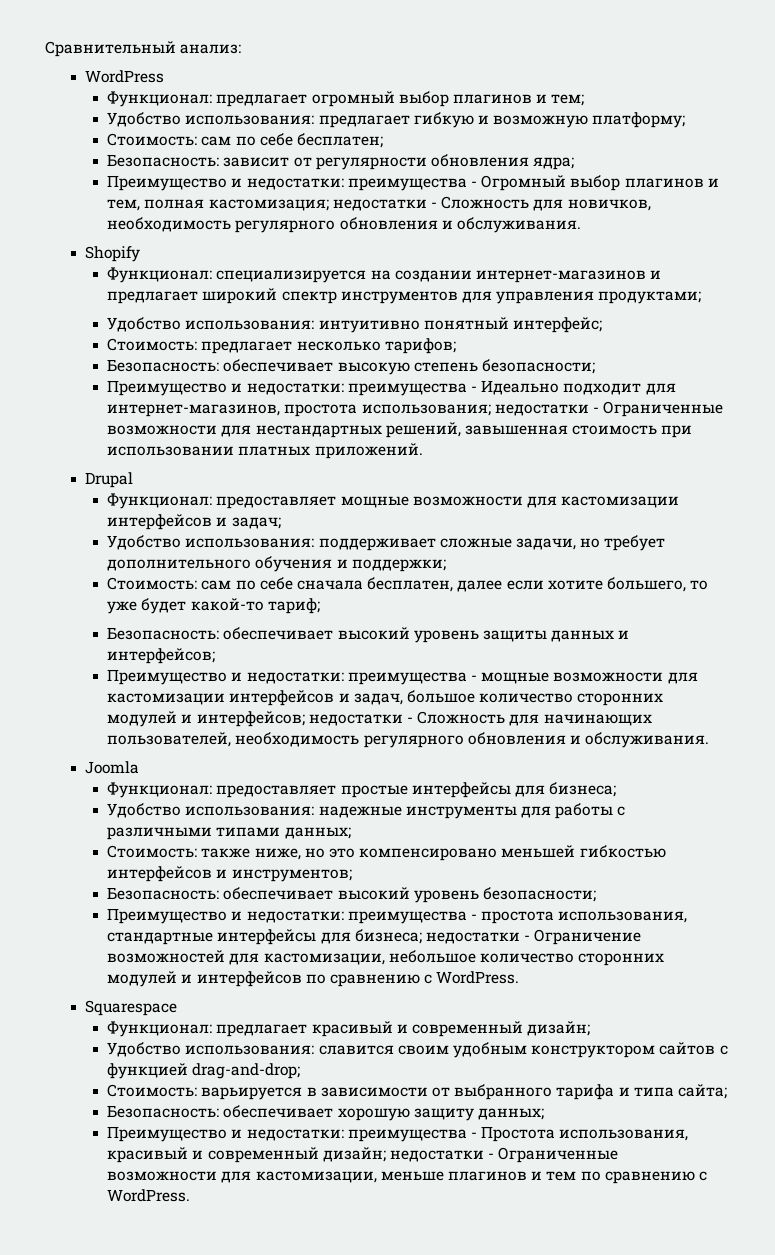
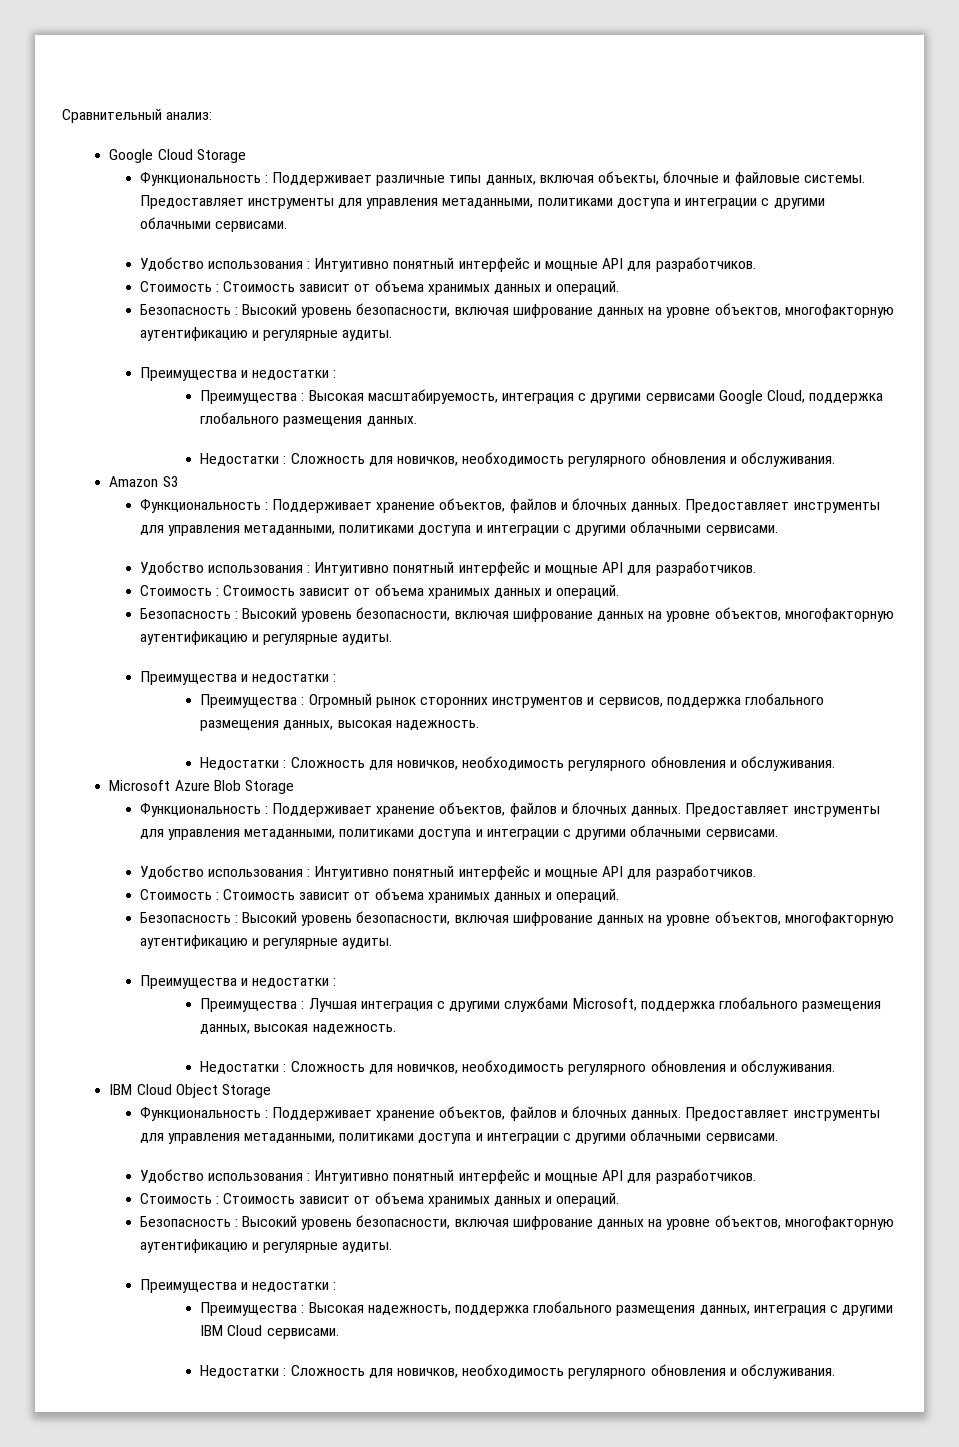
- WordPress
- Функционал: предлагает огромный выбор плагинов и тем;
- Удобство использования: предлагает гибкую и возможную платформу;
- Стоимость: сам по себе бесплатен;
- Безопасность: зависит от регулярности обновления ядра;
- Преимущество и недостатки: преимущества - Огромный выбор плагинов и тем, полная кастомизация; недостатки - Сложность для новичков, необходимость регулярного обновления и обслуживания.
- Shopify
- Функционал: специализируется на создании интернет-магазинов и предлагает широкий спектр инструментов для управления продуктами;
- Удобство использования: интуитивно понятный интерфейс;
- Стоимость: предлагает несколько тарифов;
- Безопасность: обеспечивает высокую степень безопасности;
- Преимущество и недостатки: преимущества - Идеально подходит для интернет-магазинов, простота использования; недостатки - Ограниченные возможности для нестандартных решений, завышенная стоимость при использовании платных приложений.
- Drupal
- Функционал: предоставляет мощные возможности для кастомизации интерфейсов и задач;
- Удобство использования: поддерживает сложные задачи, но требует дополнительного обучения и поддержки;
- Стоимость: сам по себе сначала бесплатен, далее если хотите большего, то уже будет какой-то тариф;
- Безопасность: обеспечивает высокий уровень защиты данных и интерфейсов;
- Преимущество и недостатки: преимущества - мощные возможности для кастомизации интерфейсов и задач, большое количество сторонних модулей и интерфейсов; недостатки - Сложность для начинающих пользователей, необходимость регулярного обновления и обслуживания.
- Joomla
- Функционал: предоставляет простые интерфейсы для бизнеса;
- Удобство использования: надежные инструменты для работы с различными типами данных;
- Стоимость: также ниже, но это компенсировано меньшей гибкостью интерфейсов и инструментов;
- Безопасность: обеспечивает высокий уровень безопасности;
- Преимущество и недостатки: преимущества - простота использования, стандартные интерфейсы для бизнеса; недостатки - Ограничение возможностей для кастомизации, небольшое количество сторонних модулей и интерфейсов по сравнению с WordPress.
- Squarespace
- Функционал: предлагает красивый и современный дизайн;
- Удобство использования: славится своим удобным конструктором сайтов с функцией drag-and-drop;
- Стоимость: варьируется в зависимости от выбранного тарифа и типа сайта;
- Безопасность: обеспечивает хорошую защиту данных;
- Преимущество и недостатки: преимущества - Простота использования, красивый и современный дизайн; недостатки - Ограниченные возможности для кастомизации, меньше плагинов и тем по сравнению с WordPress.
+ Google Cloud Storage
+ Функциональность : Поддерживает различные типы данных, включая объекты, блочные и файловые системы. Предоставляет инструменты для управления метаданными, политиками доступа и интеграции с другими облачными сервисами.
+ Удобство использования : Интуитивно понятный интерфейс и мощные API для разработчиков.
+ Стоимость : Стоимость зависит от объема хранимых данных и операций.
+ Безопасность : Высокий уровень безопасности, включая шифрование данных на уровне объектов, многофакторную аутентификацию и регулярные аудиты.
+ Преимущества и недостатки :
+ Преимущества : Высокая масштабируемость, интеграция с другими сервисами Google Cloud, поддержка глобального размещения данных.
+ Недостатки : Сложность для новичков, необходимость регулярного обновления и обслуживания.
+ Amazon S3
+ Функциональность : Поддерживает хранение объектов, файлов и блочных данных. Предоставляет инструменты для управления метаданными, политиками доступа и интеграции с другими облачными сервисами.
+ Удобство использования : Интуитивно понятный интерфейс и мощные API для разработчиков.
+ Стоимость : Стоимость зависит от объема хранимых данных и операций.
+ Безопасность : Высокий уровень безопасности, включая шифрование данных на уровне объектов, многофакторную аутентификацию и регулярные аудиты.
+ Преимущества и недостатки :
+ Преимущества : Огромный рынок сторонних инструментов и сервисов, поддержка глобального размещения данных, высокая надежность.
+ Недостатки : Сложность для новичков, необходимость регулярного обновления и обслуживания.
+ Microsoft Azure Blob Storage
+ Функциональность : Поддерживает хранение объектов, файлов и блочных данных. Предоставляет инструменты для управления метаданными, политиками доступа и интеграции с другими облачными сервисами.
+ Удобство использования : Интуитивно понятный интерфейс и мощные API для разработчиков.
+ Стоимость : Стоимость зависит от объема хранимых данных и операций.
+ Безопасность : Высокий уровень безопасности, включая шифрование данных на уровне объектов, многофакторную аутентификацию и регулярные аудиты.
+ Преимущества и недостатки :
+ Преимущества : Лучшая интеграция с другими службами Microsoft, поддержка глобального размещения данных, высокая надежность.
+ Недостатки : Сложность для новичков, необходимость регулярного обновления и обслуживания.
+ IBM Cloud Object Storage
+ Функциональность : Поддерживает хранение объектов, файлов и блочных данных. Предоставляет инструменты для управления метаданными, политиками доступа и интеграции с другими облачными сервисами.
+ Удобство использования : Интуитивно понятный интерфейс и мощные API для разработчиков.
+ Стоимость : Стоимость зависит от объема хранимых данных и операций.
+ Безопасность : Высокий уровень безопасности, включая шифрование данных на уровне объектов, многофакторную аутентификацию и регулярные аудиты.
+ Преимущества и недостатки :
+ Преимущества : Высокая надежность, поддержка глобального размещения данных, интеграция с другими IBM Cloud сервисами.
+ Недостатки : Сложность для новичков, необходимость регулярного обновления и обслуживания.

